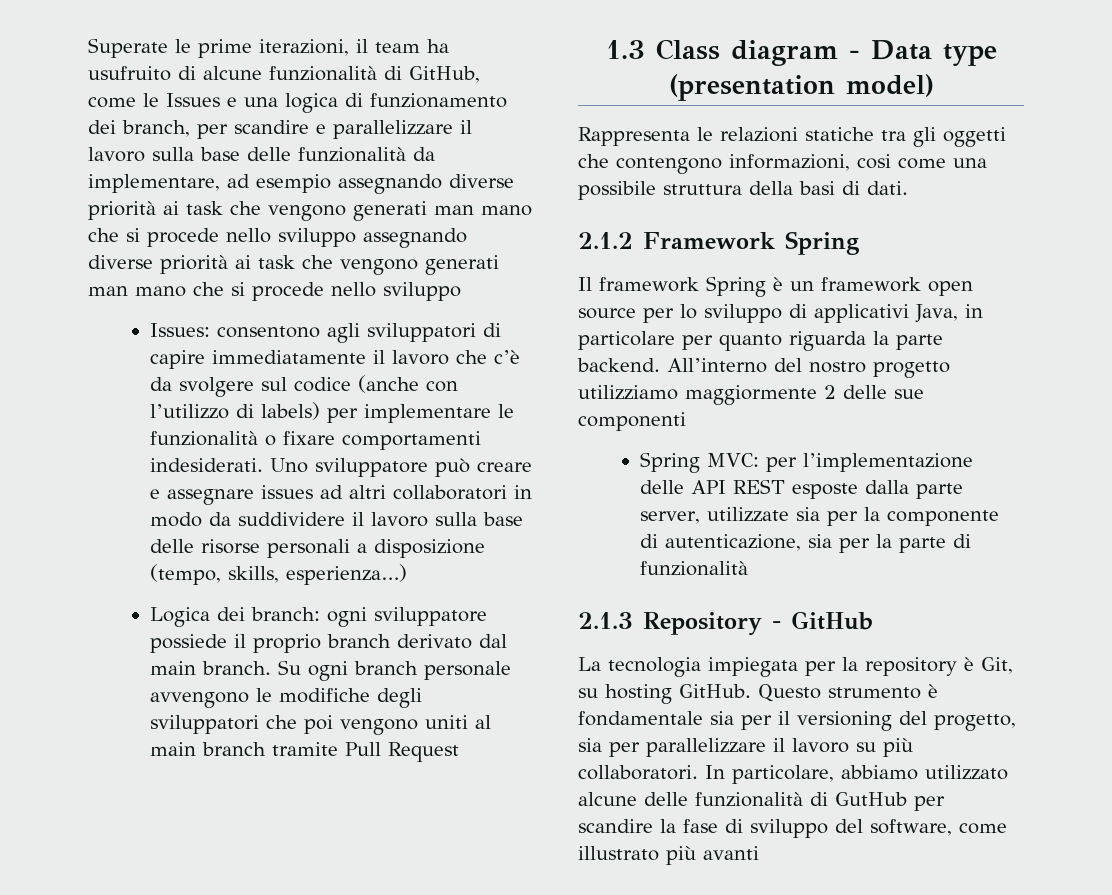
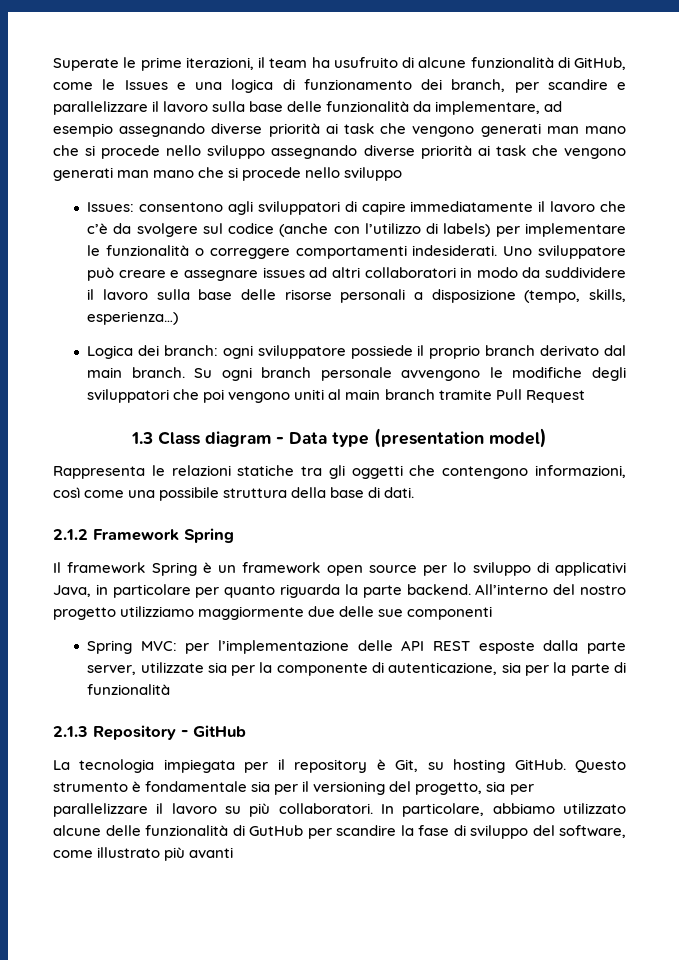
- Issues: consentono agli sviluppatori di capire immediatamente il lavoro che c’è da svolgere sul codice (anche con l’utilizzo di labels) per implementare le funzionalità o fixare comportamenti indesiderati.
+ Issues: consentono agli sviluppatori di capire immediatamente il lavoro che c’è da svolgere sul codice (anche con l’utilizzo di labels) per implementare le funzionalità o correggere comportamenti indesiderati.
- Rappresenta le relazioni statiche tra gli oggetti che contengono informazioni, cosi come una possibile struttura della basi di dati.
+ Rappresenta le relazioni statiche tra gli oggetti che contengono informazioni, così come una possibile struttura della base di dati.
- All’interno del nostro progetto utilizziamo maggiormente 2 delle sue componenti
+ All’interno del nostro progetto utilizziamo maggiormente due delle sue componenti
- La tecnologia impiegata per la repository è Git, su hosting GitHub.
+ La tecnologia impiegata per il repository è Git, su hosting GitHub.

